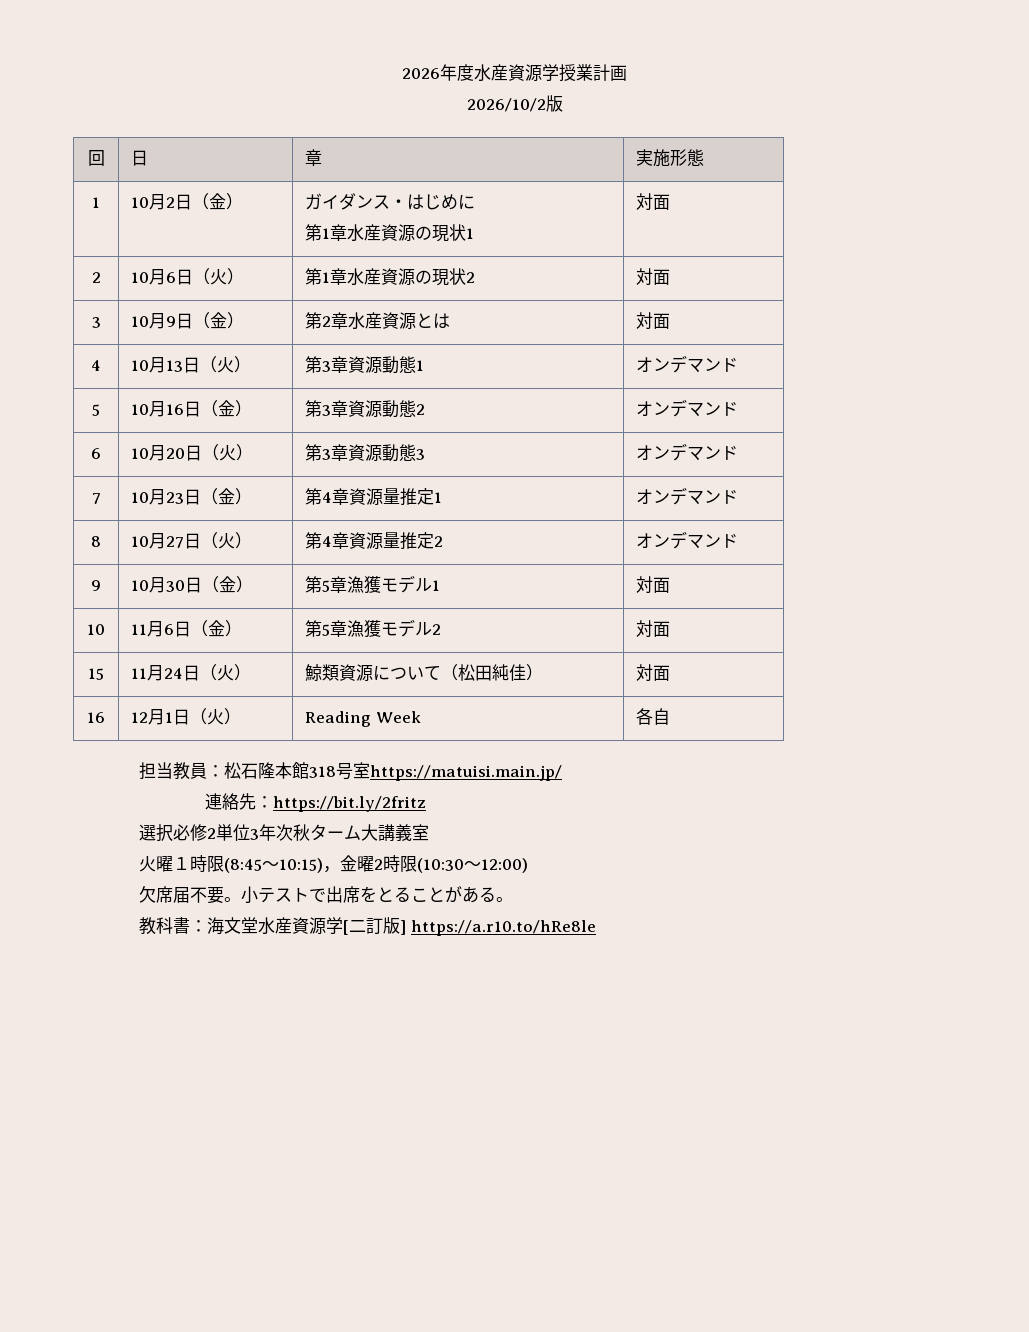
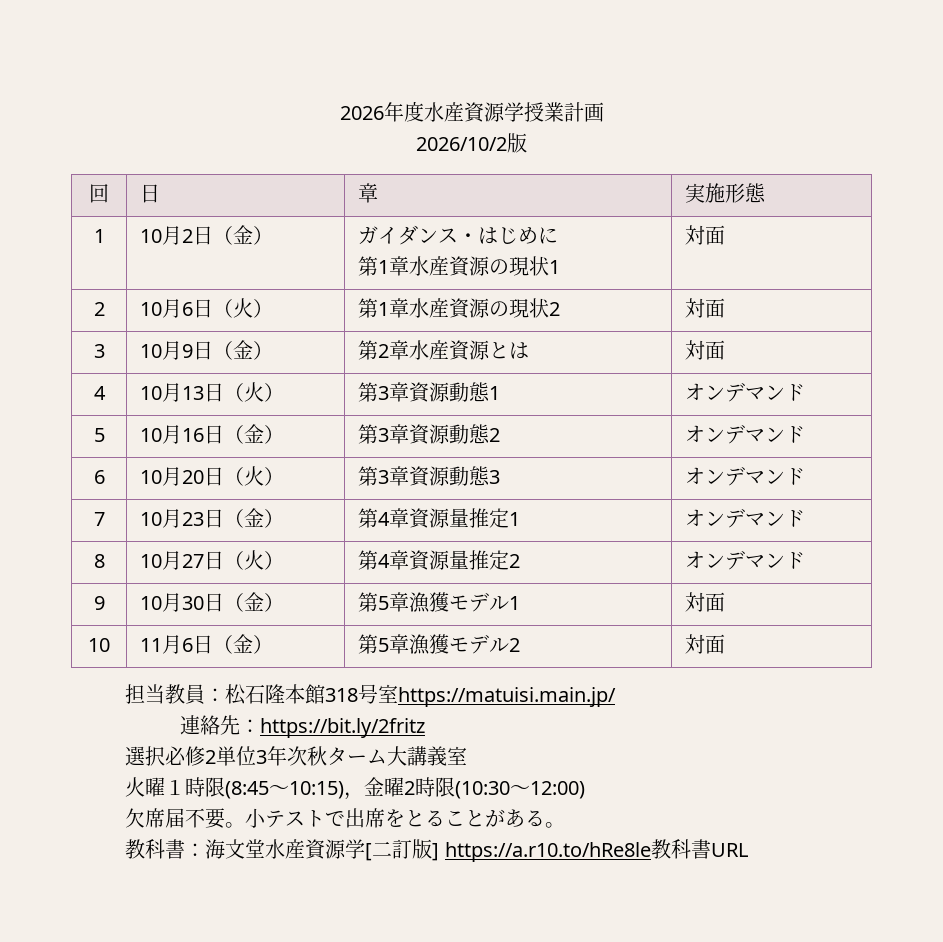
- 15 | 11月24日（火） | 鯨類資源について（松田純佳） | 対面
- 16 | 12月1日（火） | Reading Week | 各自
- 教科書：海文堂水産資源学[二訂版] https://a.r10.to/hRe8le
+ 教科書：海文堂水産資源学[二訂版] https://a.r10.to/hRe8le教科書URL

